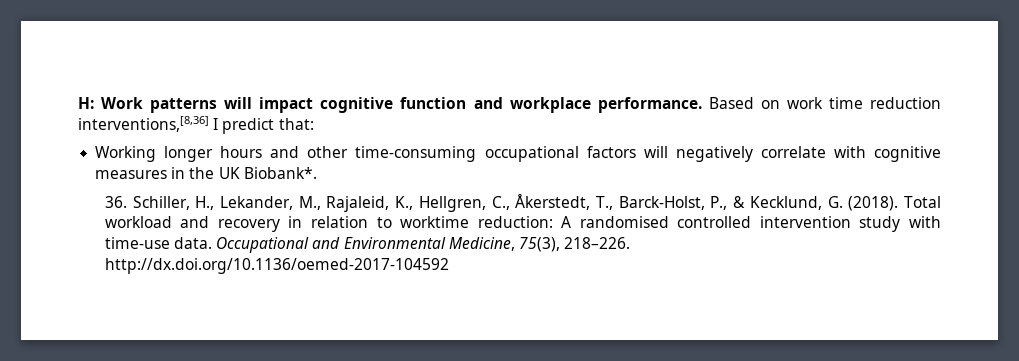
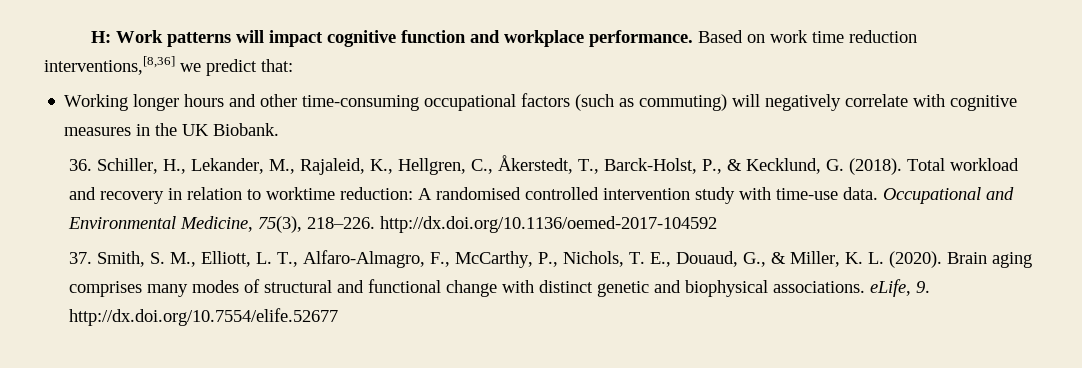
- Based on work time reduction interventions,[8,36] I predict that:
+ Based on work time reduction interventions,[8,36] we predict that:
- Working longer hours and other time-consuming occupational factors will negatively correlate with cognitive measures in the UK Biobank*.
+ Working longer hours and other time-consuming occupational factors (such as commuting) will negatively correlate with cognitive measures in the UK Biobank.
+ 37. Smith, S. M., Elliott, L. T., Alfaro-Almagro, F., McCarthy, P., Nichols, T. E., Douaud, G., & Miller, K. L. (2020). Brain aging comprises many modes of structural and functional change with distinct genetic and biophysical associations. eLife, 9. http://dx.doi.org/10.7554/elife.52677

